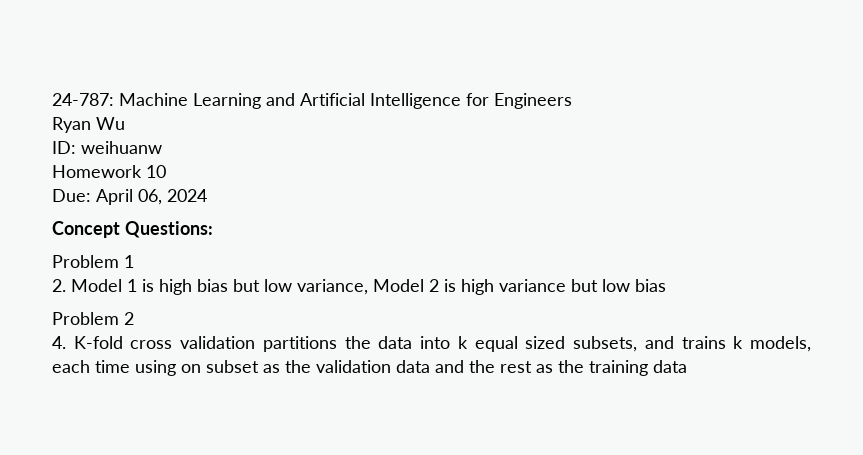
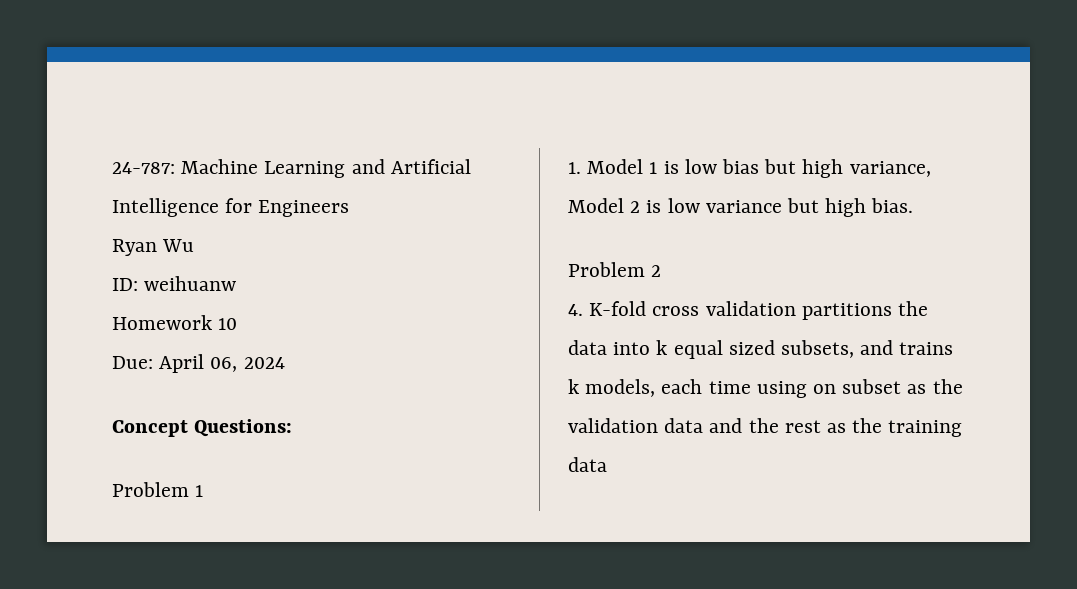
- 2. Model 1 is high bias but low variance, Model 2 is high variance but low bias
+ 1. Model 1 is low bias but high variance, Model 2 is low variance but high bias.

